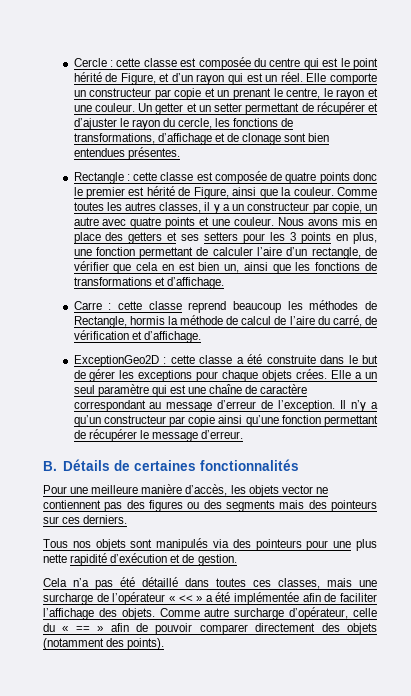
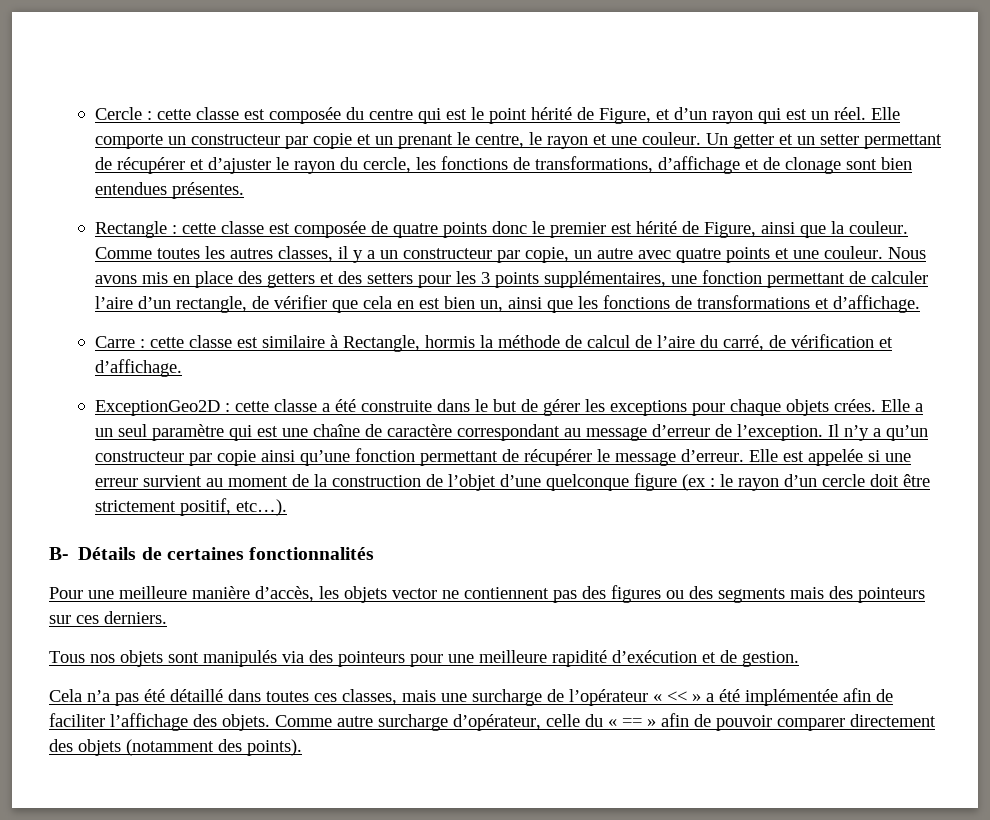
- Nous avons mis en place des getters et ses setters pour les 3 points en plus, une fonction permettant de calculer l’aire d’un rectangle, de vérifier que cela en est bien un, ainsi que les fonctions de transformations et d’affichage.
+ Nous avons mis en place des getters et des setters pour les 3 points supplémentaires, une fonction permettant de calculer l’aire d’un rectangle, de vérifier que cela en est bien un, ainsi que les fonctions de transformations et d’affichage.
- Carre : cette classe reprend beaucoup les méthodes de Rectangle, hormis la méthode de calcul de l’aire du carré, de vérification et d’affichage.
+ Carre : cette classe est similaire à Rectangle, hormis la méthode de calcul de l’aire du carré, de vérification et d’affichage.
- Il n’y a qu’un constructeur par copie ainsi qu’une fonction permettant de récupérer le message d’erreur.
- B. Détails de certaines fonctionnalités
+ Il n’y a qu’un constructeur par copie ainsi qu’une fonction permettant de récupérer le message d’erreur. Elle est appelée si une erreur survient au moment de la construction de l’objet d’une quelconque figure (ex : le rayon d’un cercle doit être strictement positif, etc…).
+ B- Détails de certaines fonctionnalités
- Tous nos objets sont manipulés via des pointeurs pour une plus nette rapidité d’exécution et de gestion.
+ Tous nos objets sont manipulés via des pointeurs pour une meilleure rapidité d’exécution et de gestion.

